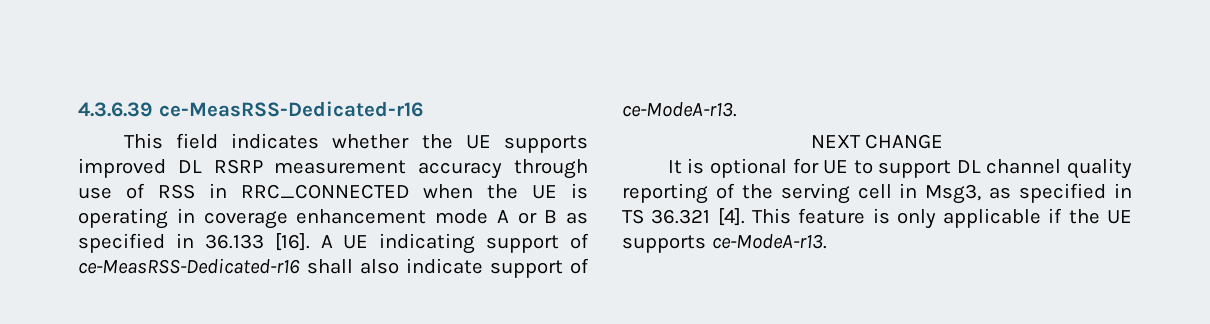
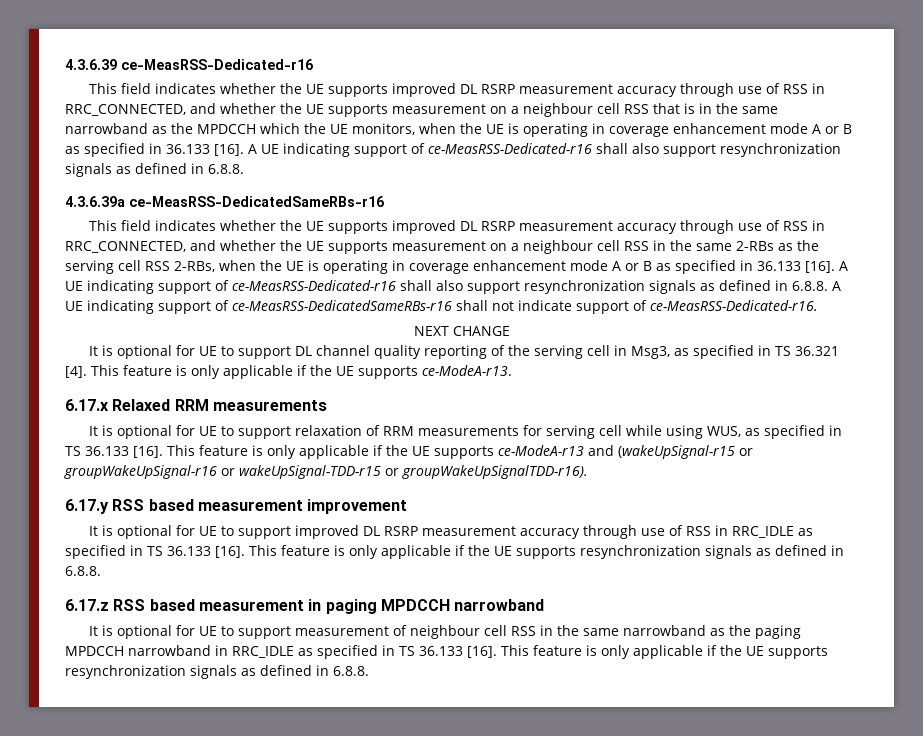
- This field indicates whether the UE supports improved DL RSRP measurement accuracy through use of RSS in RRC_CONNECTED when the UE is operating in coverage enhancement mode A or B as specified in 36.133 [16]. A UE indicating support of ce-MeasRSS-Dedicated-r16 shall also indicate support of ce-ModeA-r13.
+ This field indicates whether the UE supports improved DL RSRP measurement accuracy through use of RSS in RRC_CONNECTED, and whether the UE supports measurement on a neighbour cell RSS that is in the same narrowband as the MPDCCH which the UE monitors, when the UE is operating in coverage enhancement mode A or B as specified in 36.133 [16]. A UE indicating support of ce-MeasRSS-Dedicated-r16 shall also support resynchronization signals as defined in 6.8.8.
+ 4.3.6.39a ce-MeasRSS-DedicatedSameRBs-r16
+ This field indicates whether the UE supports improved DL RSRP measurement accuracy through use of RSS in RRC_CONNECTED, and whether the UE supports measurement on a neighbour cell RSS in the same 2-RBs as the serving cell RSS 2-RBs, when the UE is operating in coverage enhancement mode A or B as specified in 36.133 [16]. A UE indicating support of ce-MeasRSS-Dedicated-r16 shall also support resynchronization signals as defined in 6.8.8. A UE indicating support of ce-MeasRSS-DedicatedSameRBs-r16 shall not indicate support of ce-MeasRSS-Dedicated-r16.
+ 6.17.x Relaxed RRM measurements
+ It is optional for UE to support relaxation of RRM measurements for serving cell while using WUS, as specified in TS 36.133 [16]. This feature is only applicable if the UE supports ce-ModeA-r13 and (wakeUpSignal-r15 or groupWakeUpSignal-r16 or wakeUpSignal-TDD-r15 or groupWakeUpSignalTDD-r16).
+ 6.17.y RSS based measurement improvement
+ It is optional for UE to support improved DL RSRP measurement accuracy through use of RSS in RRC_IDLE as specified in TS 36.133 [16]. This feature is only applicable if the UE supports resynchronization signals as defined in 6.8.8.
+ 6.17.z RSS based measurement in paging MPDCCH narrowband
+ It is optional for UE to support measurement of neighbour cell RSS in the same narrowband as the paging MPDCCH narrowband in RRC_IDLE as specified in TS 36.133 [16]. This feature is only applicable if the UE supports resynchronization signals as defined in 6.8.8.

